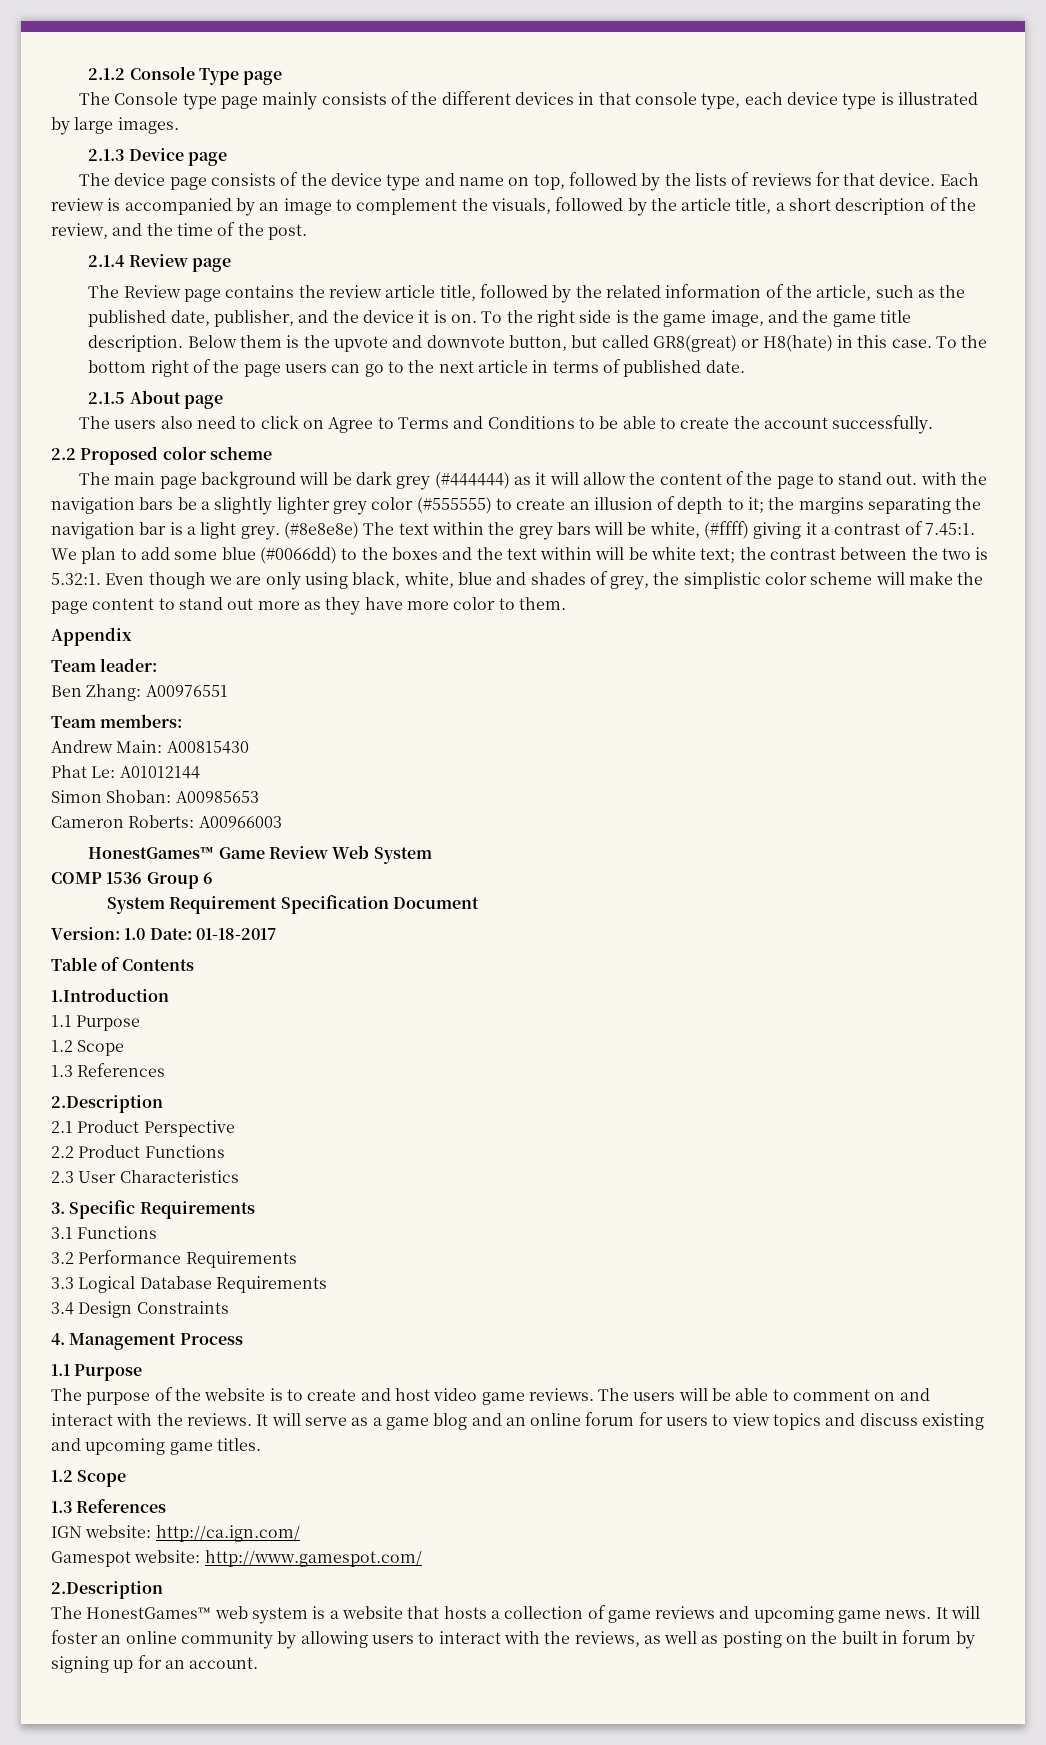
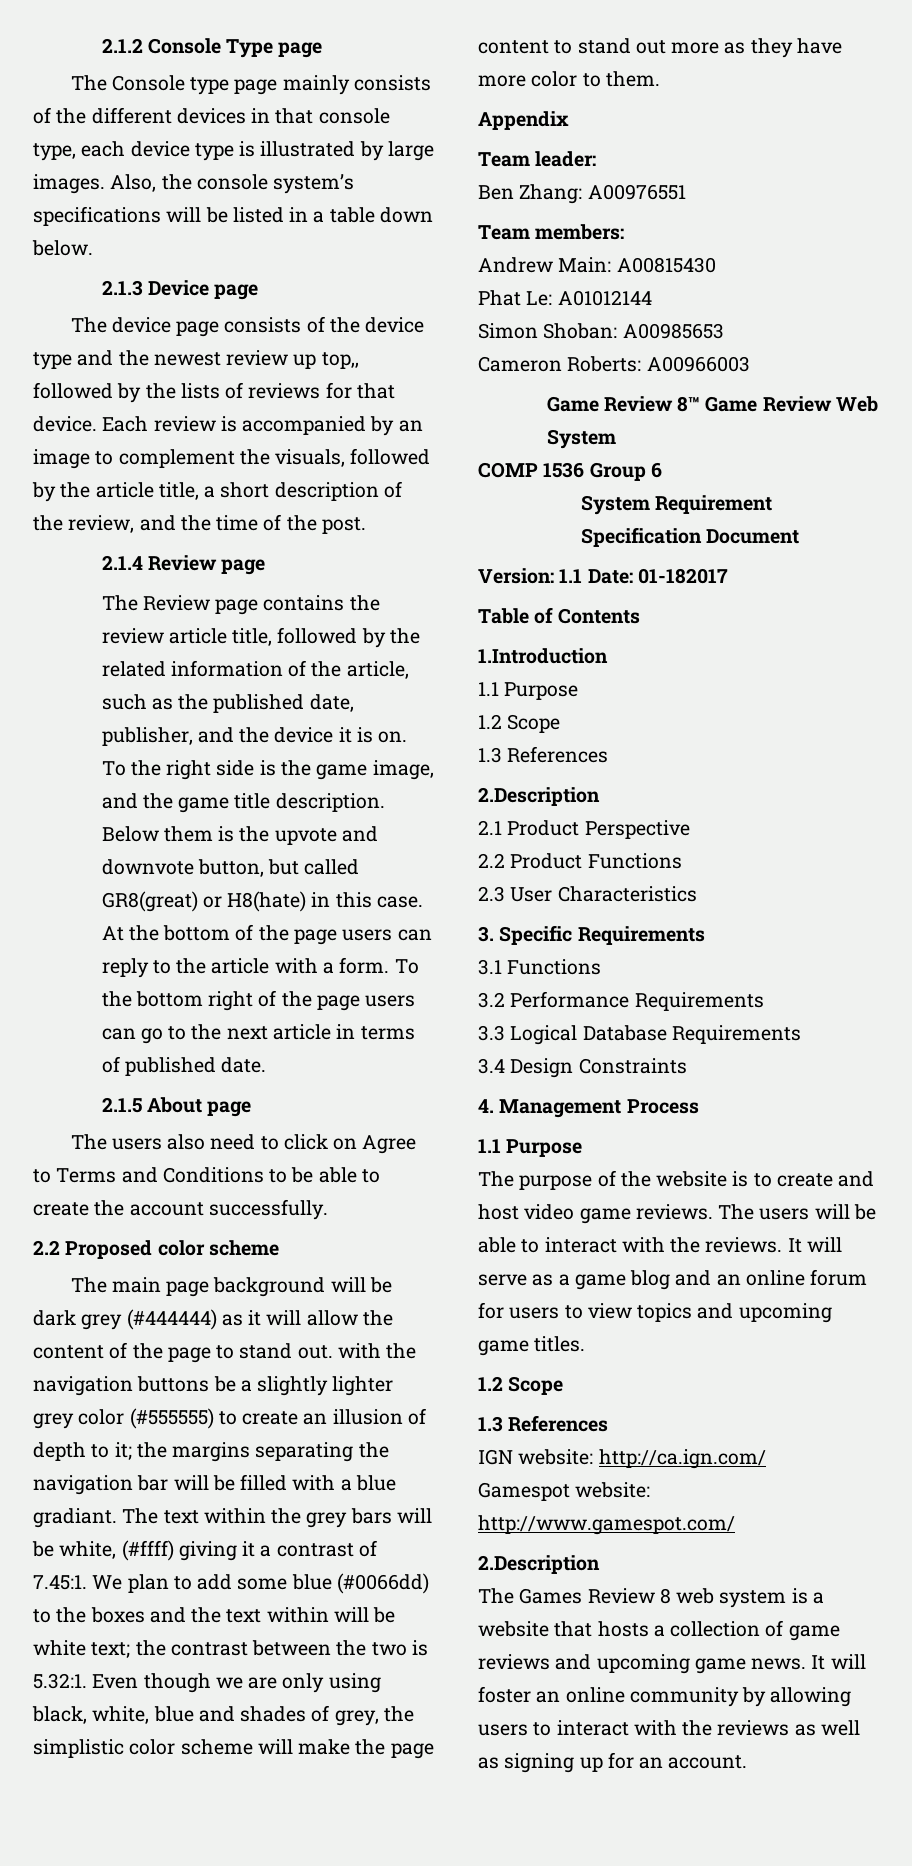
+ Also, the console system’s specifications will be listed in a table down below.
- The device page consists of the device type and name on top, followed by the lists of reviews for that device.
+ The device page consists of the device type and the newest review up top,, followed by the lists of reviews for that device.
+ At the bottom of the page users can reply to the article with a form.
- The main page background will be dark grey (#444444) as it will allow the content of the page to stand out. with the navigation bars be a slightly lighter grey color (#555555) to create an illusion of depth to it;
+ The main page background will be dark grey (#444444) as it will allow the content of the page to stand out. with the navigation buttons be a slightly lighter grey color (#555555) to create an illusion of depth to it;
- the margins separating the navigation bar is a light grey. (#8e8e8e) The text within the grey bars will be white, (#ffff) giving it a contrast of 7.45:1. We plan to add some blue (#0066dd) to the boxes and the text within will be white text;
+ the margins separating the navigation bar will be filled with a blue gradiant. The text within the grey bars will be white, (#ffff) giving it a contrast of 7.45:1. We plan to add some blue (#0066dd) to the boxes and the text within will be white text;
- HonestGames™ Game Review Web System
+ Game Review 8™ Game Review Web System
- Version: 1.0 Date: 01-18-2017
+ Version: 1.1 Date: 01-182017
- The users will be able to comment on and interact with the reviews.
+ The users will be able to interact with the reviews.
- It will serve as a game blog and an online forum for users to view topics and discuss existing and upcoming game titles.
+ It will serve as a game blog and an online forum for users to view topics and upcoming game titles.
- The HonestGames™ web system is a website that hosts a collection of game reviews and upcoming game news.
+ The Games Review 8 web system is a website that hosts a collection of game reviews and upcoming game news.
- It will foster an online community by allowing users to interact with the reviews, as well as posting on the built in forum by signing up for an account.
+ It will foster an online community by allowing users to interact with the reviews as well as signing up for an account.

